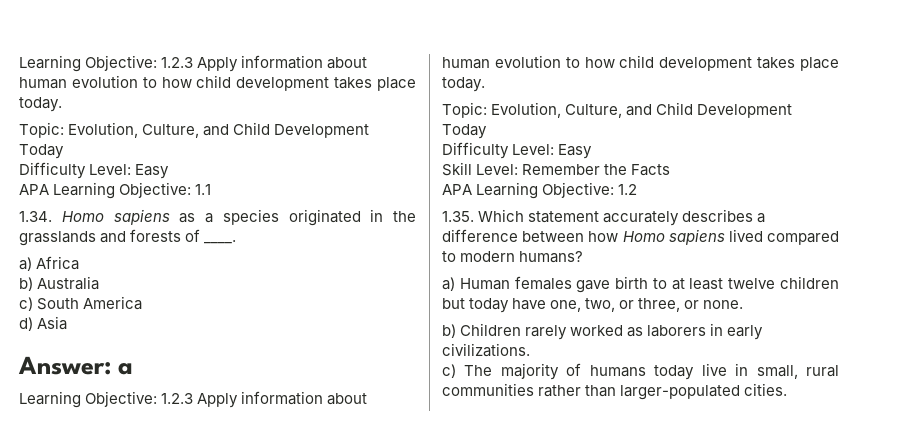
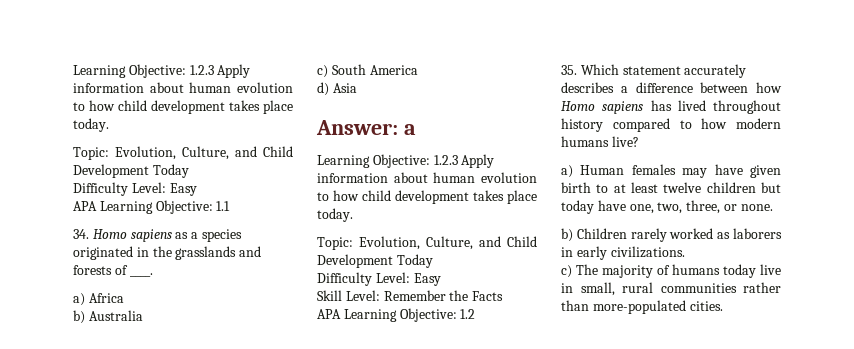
- 1.34. Homo sapiens as a species originated in the grasslands and forests of ____.
+ 34. Homo sapiens as a species originated in the grasslands and forests of ____.
- 1.35. Which statement accurately describes a difference between how Homo sapiens lived compared to modern humans?
+ 35. Which statement accurately describes a difference between how Homo sapiens has lived throughout history compared to how modern humans live?
- a) Human females gave birth to at least twelve children but today have one, two, or three, or none.
+ a) Human females may have given birth to at least twelve children but today have one, two, three, or none.
- c) The majority of humans today live in small, rural communities rather than larger-populated cities.
+ c) The majority of humans today live in small, rural communities rather than more-populated cities.

